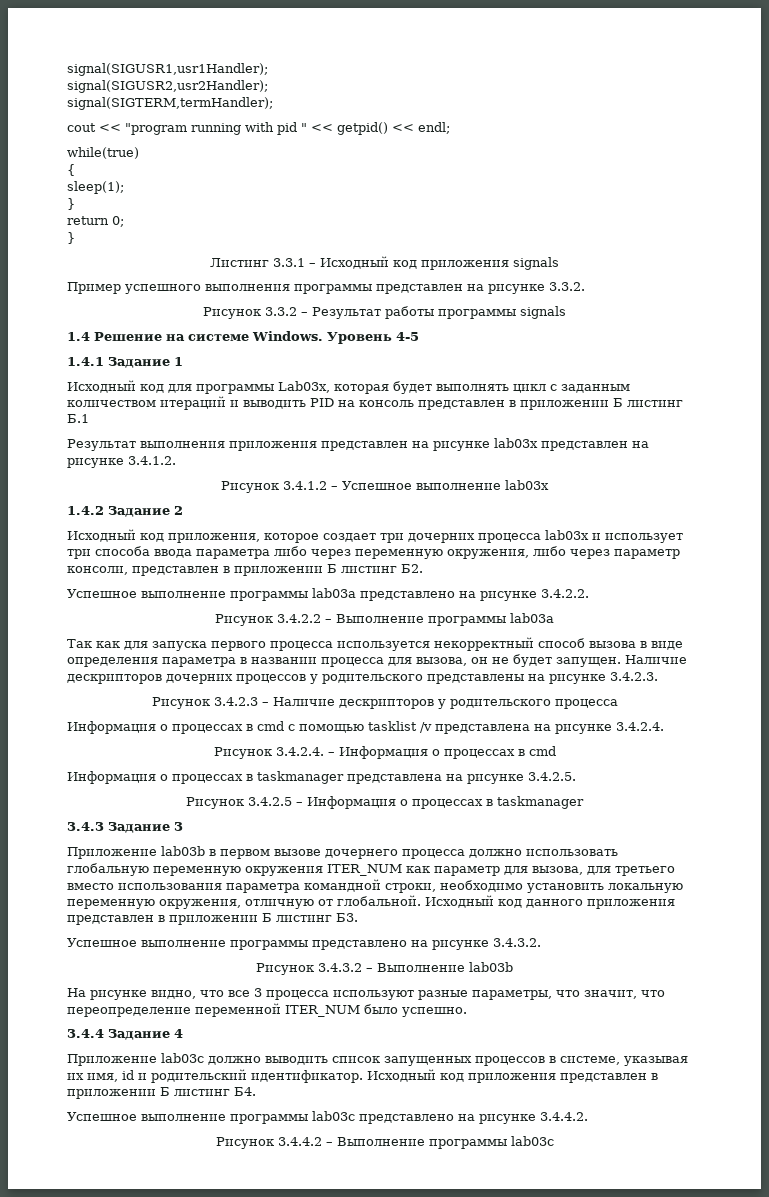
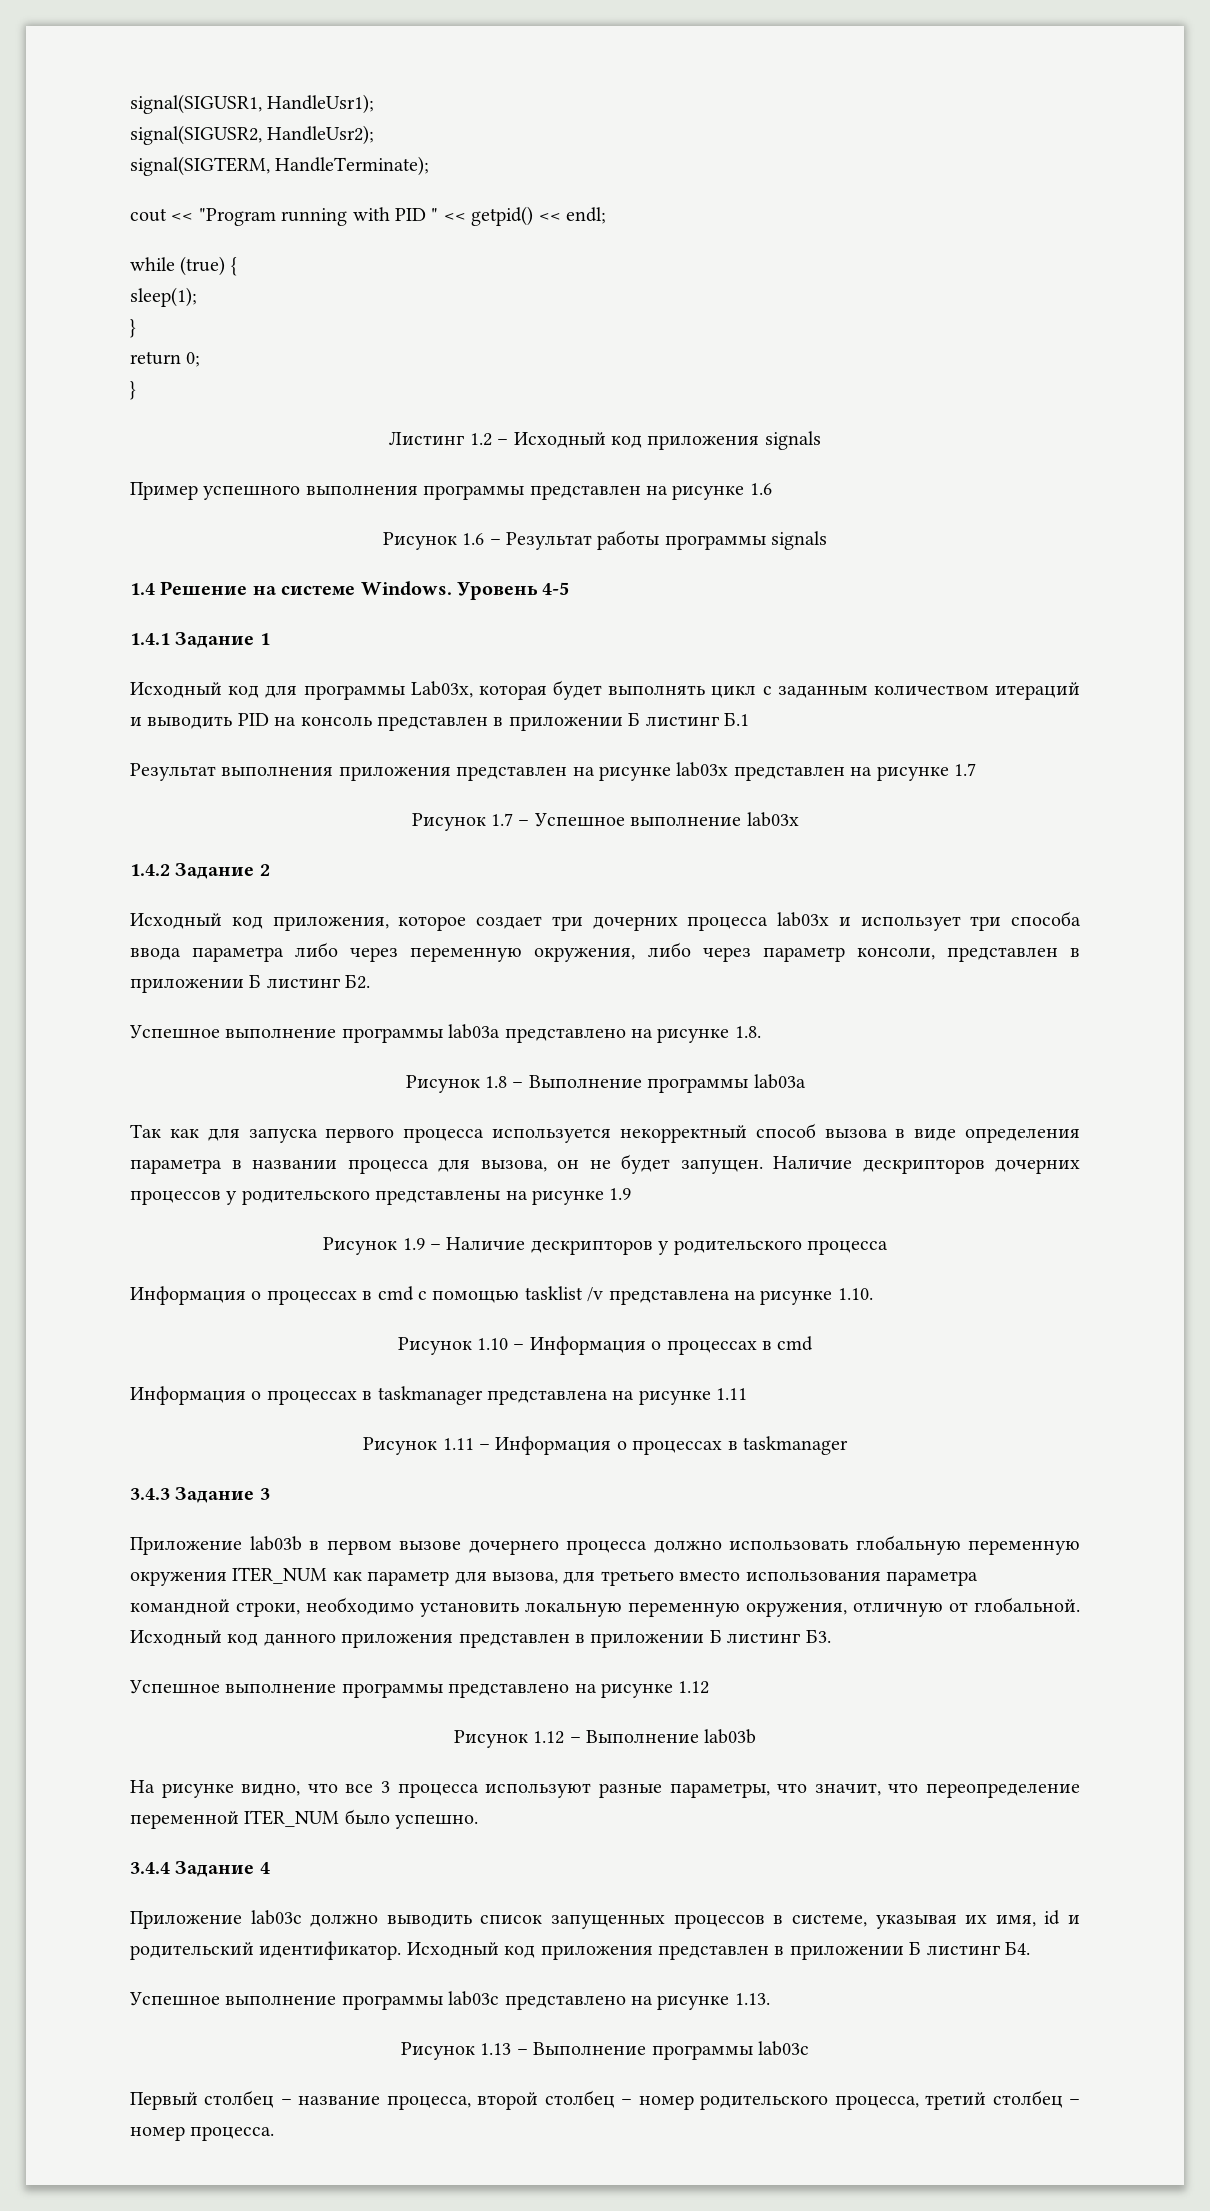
- signal(SIGUSR1,usr1Handler);
- signal(SIGUSR2,usr2Handler);
- signal(SIGTERM,termHandler);
+ signal(SIGUSR1, HandleUsr1);
+ signal(SIGUSR2, HandleUsr2);
+ signal(SIGTERM, HandleTerminate);
- cout << "program running with pid " << getpid() << endl;
+ cout << "Program running with PID " << getpid() << endl;
- while(true)
- {
+ while (true) {
- Листинг 3.3.1 – Исходный код приложения signals
+ Листинг 1.2 – Исходный код приложения signals
- Пример успешного выполнения программы представлен на рисунке 3.3.2.
- Рисунок 3.3.2 – Результат работы программы signals
+ Пример успешного выполнения программы представлен на рисунке 1.6
+ Рисунок 1.6 – Результат работы программы signals
- Результат выполнения приложения представлен на рисунке lab03x представлен на рисунке 3.4.1.2.
- Рисунок 3.4.1.2 – Успешное выполнение lab03x
+ Результат выполнения приложения представлен на рисунке lab03x представлен на рисунке 1.7
+ Рисунок 1.7 – Успешное выполнение lab03x
- Успешное выполнение программы lab03a представлено на рисунке 3.4.2.2.
- Рисунок 3.4.2.2 – Выполнение программы lab03a
+ Успешное выполнение программы lab03a представлено на рисунке 1.8.
+ Рисунок 1.8 – Выполнение программы lab03a
- Наличие дескрипторов дочерних процессов у родительского представлены на рисунке 3.4.2.3.
- Рисунок 3.4.2.3 – Наличие дескрипторов у родительского процесса
+ Наличие дескрипторов дочерних процессов у родительского представлены на рисунке 1.9
+ Рисунок 1.9 – Наличие дескрипторов у родительского процесса
- Информация о процессах в cmd с помощью tasklist /v представлена на рисунке 3.4.2.4.
- Рисунок 3.4.2.4. – Информация о процессах в cmd
+ Информация о процессах в cmd с помощью tasklist /v представлена на рисунке 1.10.
+ Рисунок 1.10 – Информация о процессах в cmd
- Информация о процессах в taskmanager представлена на рисунке 3.4.2.5.
- Рисунок 3.4.2.5 – Информация о процессах в taskmanager
+ Информация о процессах в taskmanager представлена на рисунке 1.11
+ Рисунок 1.11 – Информация о процессах в taskmanager
- Успешное выполнение программы представлено на рисунке 3.4.3.2.
- Рисунок 3.4.3.2 – Выполнение lab03b
+ Успешное выполнение программы представлено на рисунке 1.12
+ Рисунок 1.12 – Выполнение lab03b
- Успешное выполнение программы lab03c представлено на рисунке 3.4.4.2.
- Рисунок 3.4.4.2 – Выполнение программы lab03c
+ Успешное выполнение программы lab03c представлено на рисунке 1.13.
+ Рисунок 1.13 – Выполнение программы lab03c
+ Первый столбец – название процесса, второй столбец – номер родительского процесса, третий столбец – номер процесса.

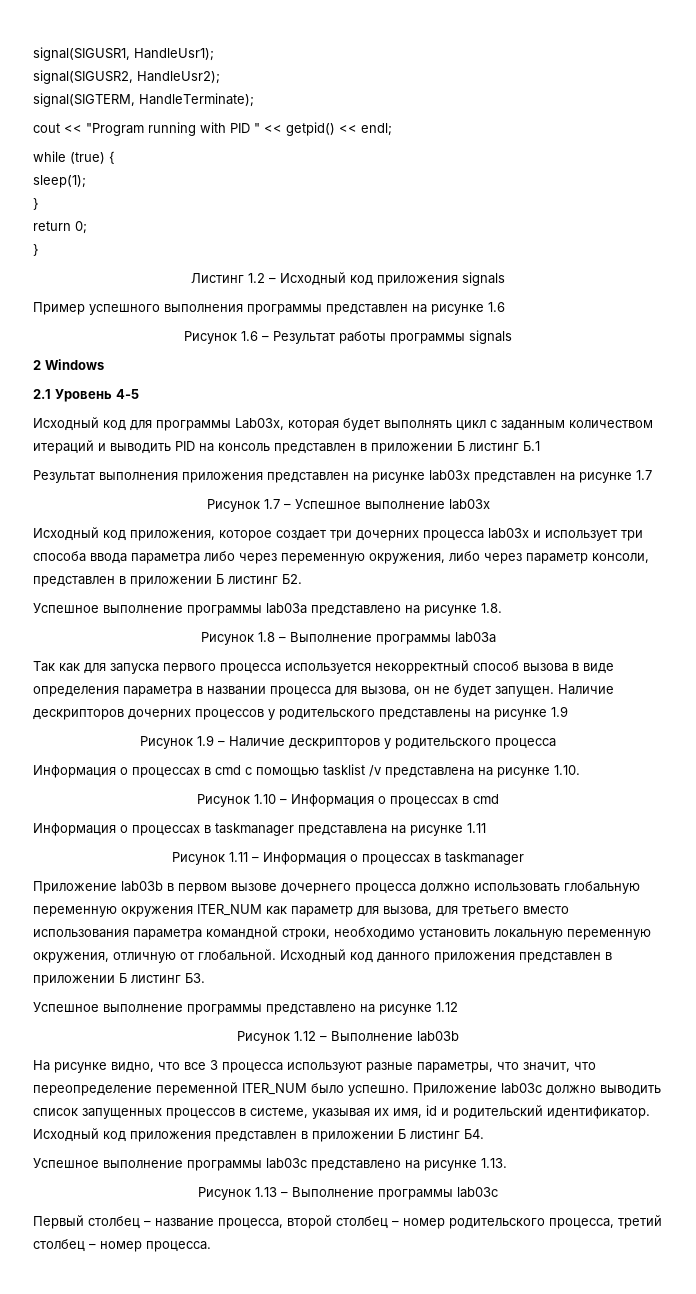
- 1.4 Решение на системе Windows. Уровень 4-5
+ 2 Windows
+ 2.1 Уровень 4-5
- 1.4.1 Задание 1
- 1.4.2 Задание 2
- 3.4.3 Задание 3
- На рисунке видно, что все 3 процесса используют разные параметры, что значит, что переопределение переменной ITER_NUM было успешно.
- 3.4.4 Задание 4
- Приложение lab03c должно выводить список запущенных процессов в системе, указывая их имя, id и родительский идентификатор.
+ На рисунке видно, что все 3 процесса используют разные параметры, что значит, что переопределение переменной ITER_NUM было успешно. Приложение lab03c должно выводить список запущенных процессов в системе, указывая их имя, id и родительский идентификатор.

